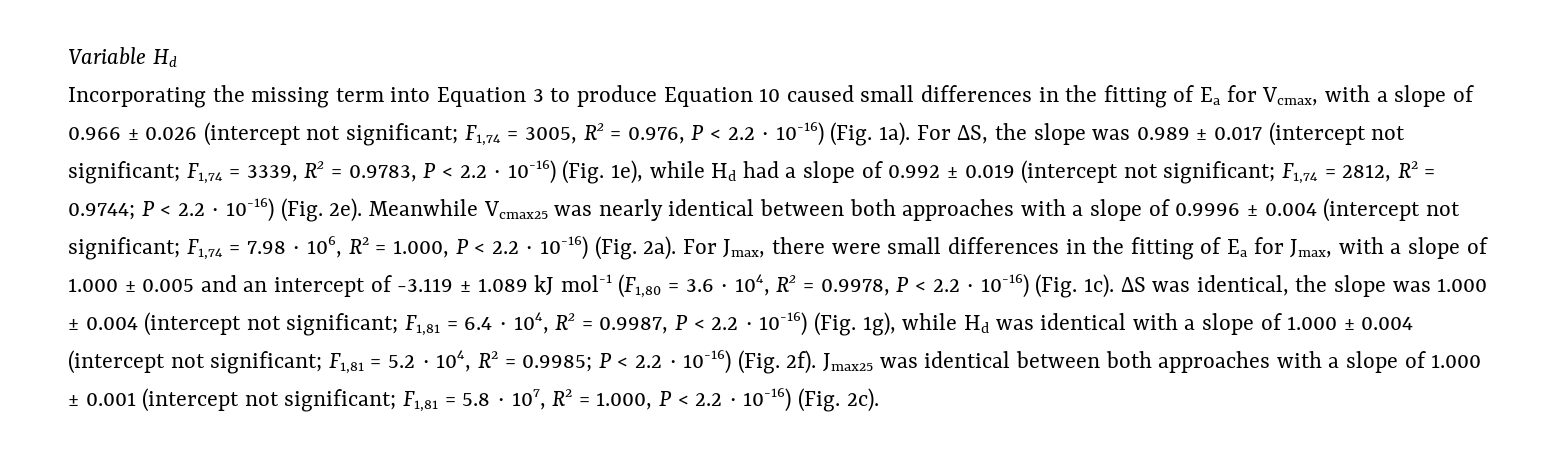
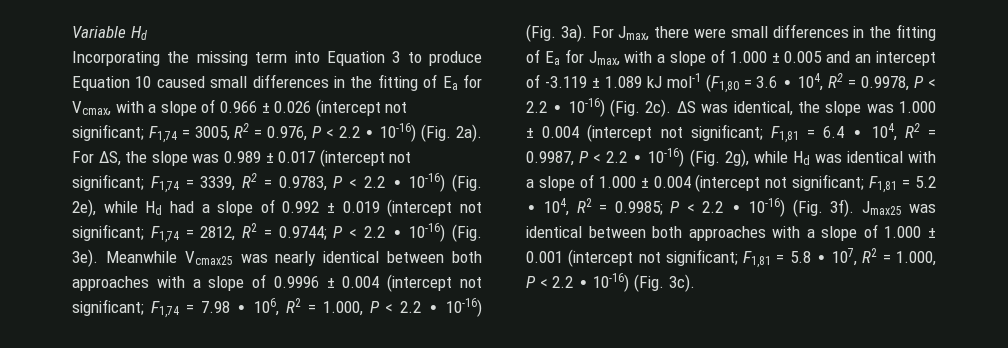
- Incorporating the missing term into Equation 3 to produce Equation 10 caused small differences in the fitting of Ea for Vcmax, with a slope of 0.966 ± 0.026 (intercept not significant; F1,74 = 3005, R2 = 0.976, P < 2.2 ∙ 10-16) (Fig. 1a).
+ Incorporating the missing term into Equation 3 to produce Equation 10 caused small differences in the fitting of Ea for Vcmax, with a slope of 0.966 ± 0.026 (intercept not significant; F1,74 = 3005, R2 = 0.976, P < 2.2 ∙ 10-16) (Fig. 2a).
- For ΔS, the slope was 0.989 ± 0.017 (intercept not significant; F1,74 = 3339, R2 = 0.9783, P < 2.2 ∙ 10-16) (Fig. 1e), while Hd had a slope of 0.992 ± 0.019 (intercept not significant; F1,74 = 2812, R2 = 0.9744; P < 2.2 ∙ 10-16) (Fig. 2e).
+ For ΔS, the slope was 0.989 ± 0.017 (intercept not significant; F1,74 = 3339, R2 = 0.9783, P < 2.2 ∙ 10-16) (Fig. 2e), while Hd had a slope of 0.992 ± 0.019 (intercept not significant; F1,74 = 2812, R2 = 0.9744; P < 2.2 ∙ 10-16) (Fig. 3e).
- Meanwhile Vcmax25 was nearly identical between both approaches with a slope of 0.9996 ± 0.004 (intercept not significant; F1,74 = 7.98 ∙ 106, R2 = 1.000, P < 2.2 ∙ 10-16) (Fig. 2a).
+ Meanwhile Vcmax25 was nearly identical between both approaches with a slope of 0.9996 ± 0.004 (intercept not significant; F1,74 = 7.98 ∙ 106, R2 = 1.000, P < 2.2 ∙ 10-16) (Fig. 3a).
- For Jmax, there were small differences in the fitting of Ea for Jmax, with a slope of 1.000 ± 0.005 and an intercept of -3.119 ± 1.089 kJ mol-1 (F1,80 = 3.6 ∙ 104, R2 = 0.9978, P < 2.2 ∙ 10-16) (Fig. 1c).
+ For Jmax, there were small differences in the fitting of Ea for Jmax, with a slope of 1.000 ± 0.005 and an intercept of -3.119 ± 1.089 kJ mol-1 (F1,80 = 3.6 ∙ 104, R2 = 0.9978, P < 2.2 ∙ 10-16) (Fig. 2c).
- ΔS was identical, the slope was 1.000 ± 0.004 (intercept not significant; F1,81 = 6.4 ∙ 104, R2 = 0.9987, P < 2.2 ∙ 10-16) (Fig. 1g), while Hd was identical with a slope of 1.000 ± 0.004 (intercept not significant; F1,81 = 5.2 ∙ 104, R2 = 0.9985; P < 2.2 ∙ 10-16) (Fig. 2f).
+ ΔS was identical, the slope was 1.000 ± 0.004 (intercept not significant; F1,81 = 6.4 ∙ 104, R2 = 0.9987, P < 2.2 ∙ 10-16) (Fig. 2g), while Hd was identical with a slope of 1.000 ± 0.004 (intercept not significant; F1,81 = 5.2 ∙ 104, R2 = 0.9985; P < 2.2 ∙ 10-16) (Fig. 3f).
- Jmax25 was identical between both approaches with a slope of 1.000 ± 0.001 (intercept not significant; F1,81 = 5.8 ∙ 107, R2 = 1.000, P < 2.2 ∙ 10-16) (Fig. 2c).
+ Jmax25 was identical between both approaches with a slope of 1.000 ± 0.001 (intercept not significant; F1,81 = 5.8 ∙ 107, R2 = 1.000, P < 2.2 ∙ 10-16) (Fig. 3c).

